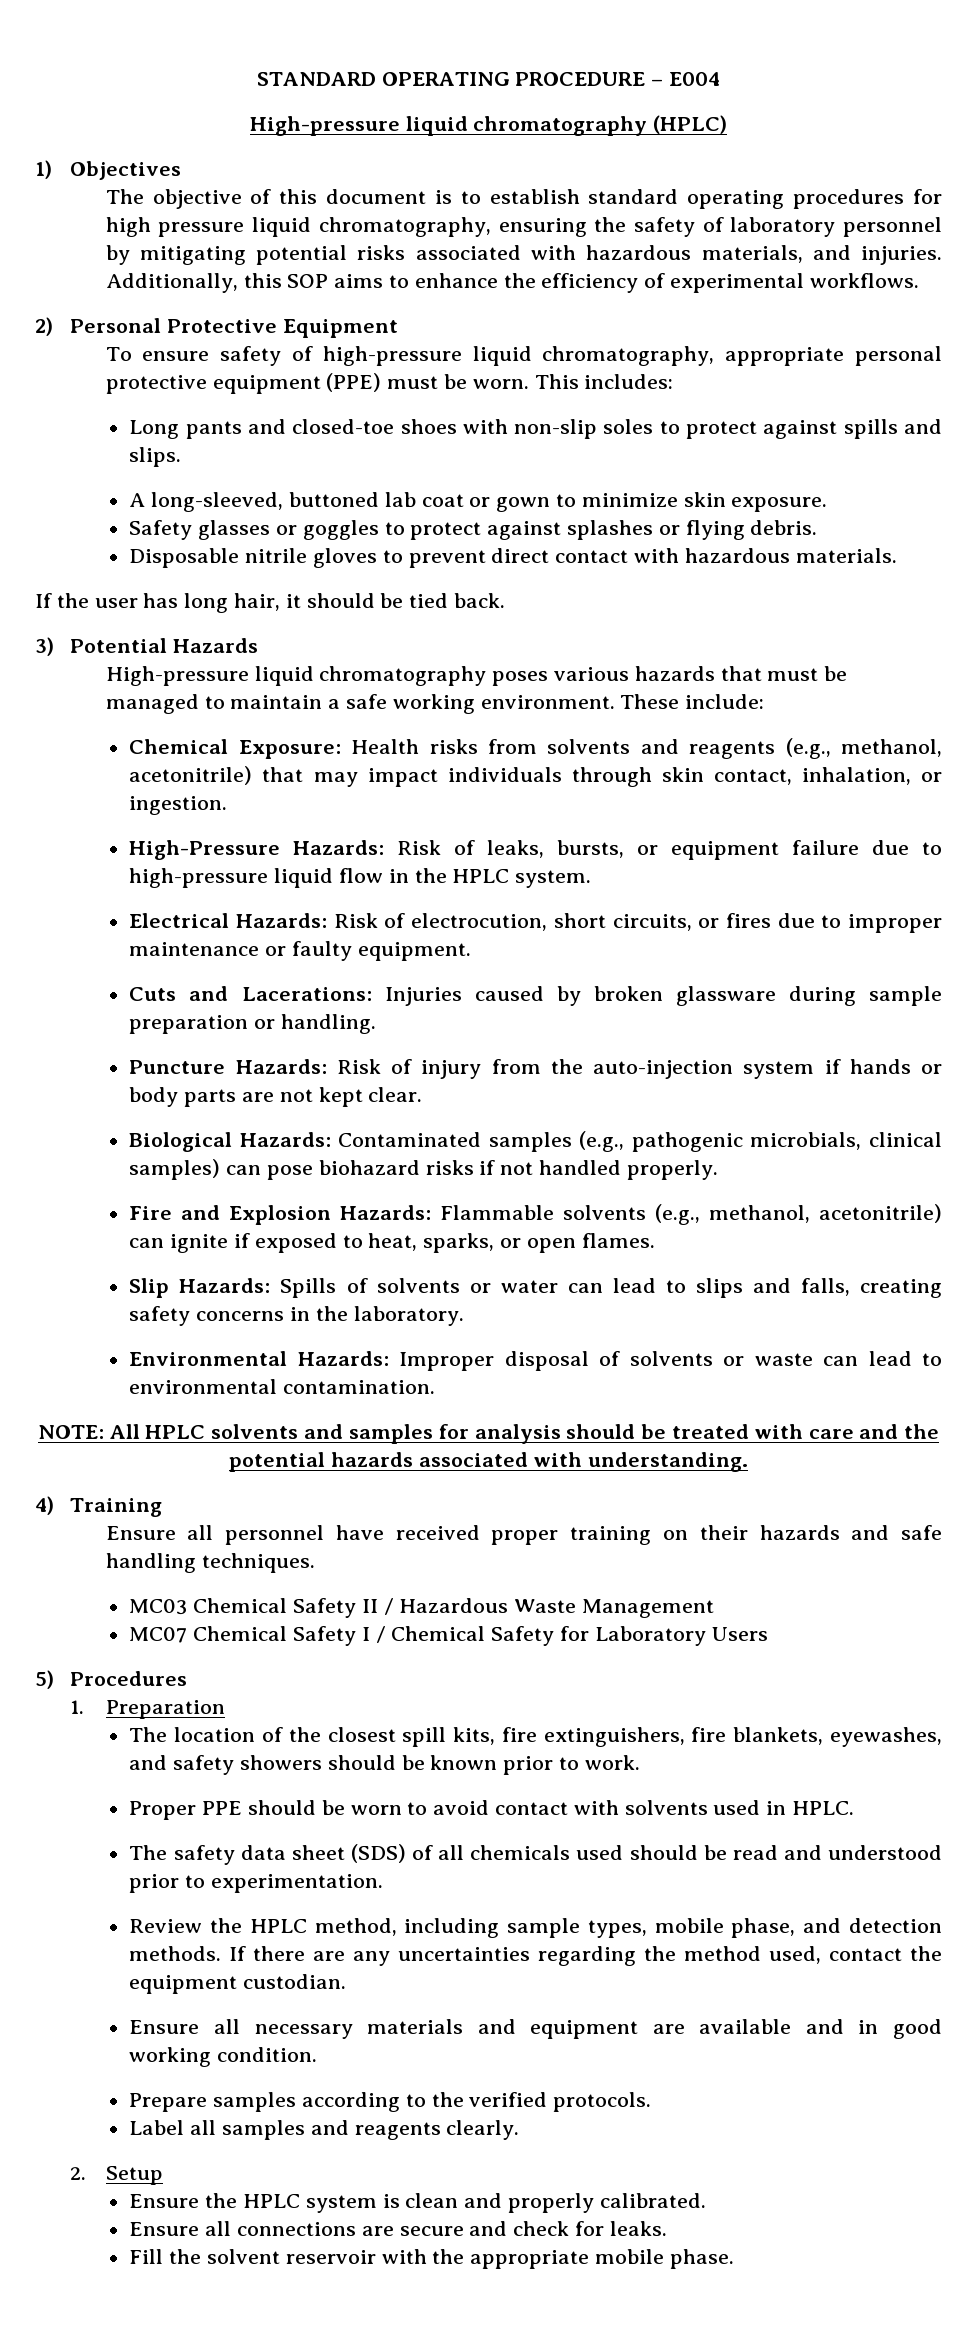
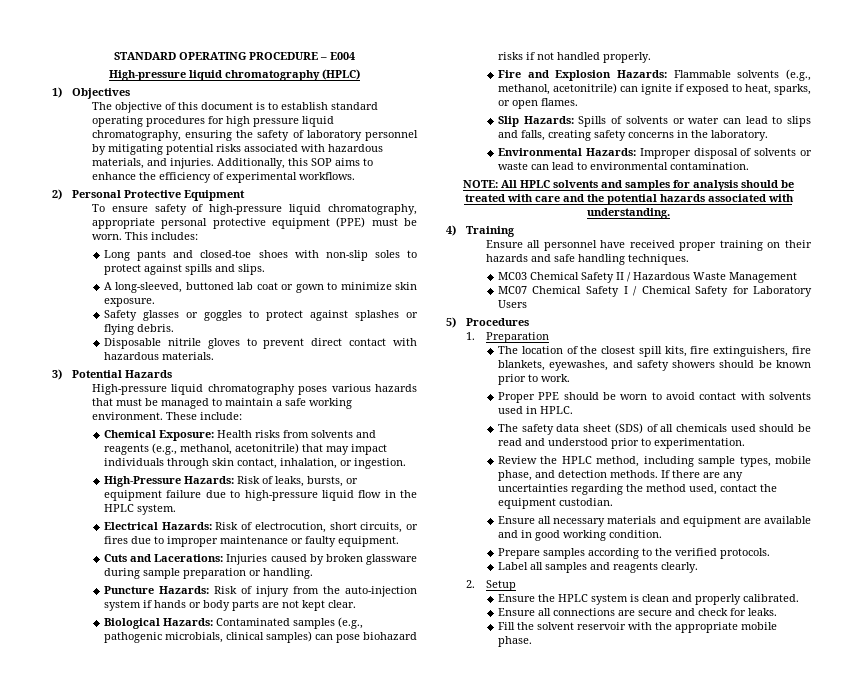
- If the user has long hair, it should be tied back.

